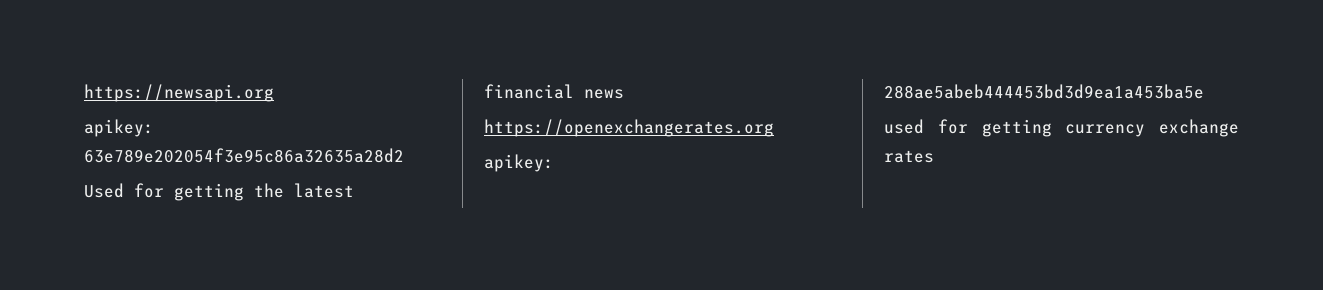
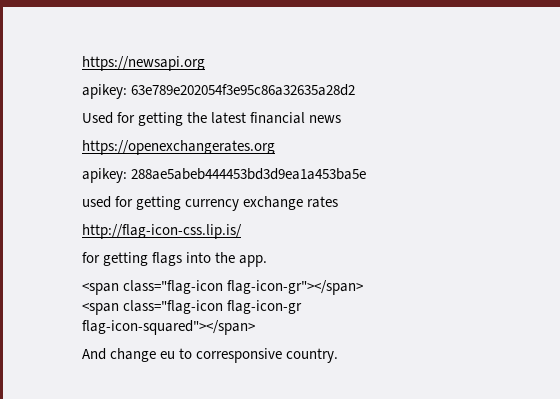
+ http://flag-icon-css.lip.is/
+ for getting flags into the app.
+ <span class="flag-icon flag-icon-gr"></span>
+ <span class="flag-icon flag-icon-gr flag-icon-squared"></span>
+ And change eu to corresponsive country.

